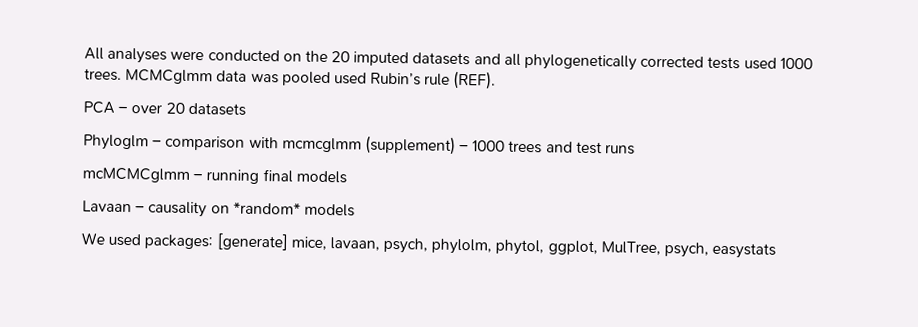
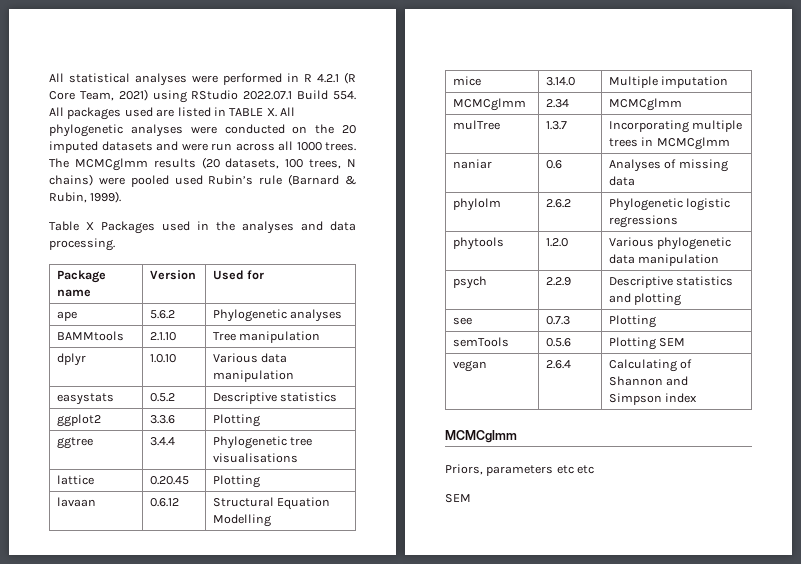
- All analyses were conducted on the 20 imputed datasets and all phylogenetically corrected tests used 1000 trees. MCMCglmm data was pooled used Rubin’s rule (REF).
- PCA – over 20 datasets
- Phyloglm – comparison with mcmcglmm (supplement) – 1000 trees and test runs
- mcMCMCglmm – running final models
- Lavaan – causality on *random* models
- We used packages: [generate] mice, lavaan, psych, phylolm, phytol, ggplot, MulTree, psych, easystats
+ All statistical analyses were performed in R 4.2.1 (R Core Team, 2021) using RStudio 2022.07.1 Build 554. All packages used are listed in TABLE X. All phylogenetic analyses were conducted on the 20 imputed datasets and were run across all 1000 trees. The MCMCglmm results (20 datasets, 100 trees, N chains) were pooled used Rubin’s rule (Barnard & Rubin, 1999).
+ Table X Packages used in the analyses and data processing.
+ Package name | Version | Used for
+ ape | 5.6.2 | Phylogenetic analyses
+ BAMMtools | 2.1.10 | Tree manipulation
+ dplyr | 1.0.10 | Various data manipulation
+ easystats | 0.5.2 | Descriptive statistics
+ ggplot2 | 3.3.6 | Plotting
+ ggtree | 3.4.4 | Phylogenetic tree visualisations
+ lattice | 0.20.45 | Plotting
+ lavaan | 0.6.12 | Structural Equation Modelling
+ mice | 3.14.0 | Multiple imputation
+ MCMCglmm | 2.34 | MCMCglmm
+ mulTree | 1.3.7 | Incorporating multiple trees in MCMCglmm
+ naniar | 0.6 | Analyses of missing data
+ phylolm | 2.6.2 | Phylogenetic logistic regressions
+ phytools | 1.2.0 | Various phylogenetic data manipulation
+ psych | 2.2.9 | Descriptive statistics and plotting
+ see | 0.7.3 | Plotting
+ semTools | 0.5.6 | Plotting SEM
+ vegan | 2.6.4 | Calculating of Shannon and Simpson index
+ MCMCglmm
+ Priors, parameters etc etc
+ SEM

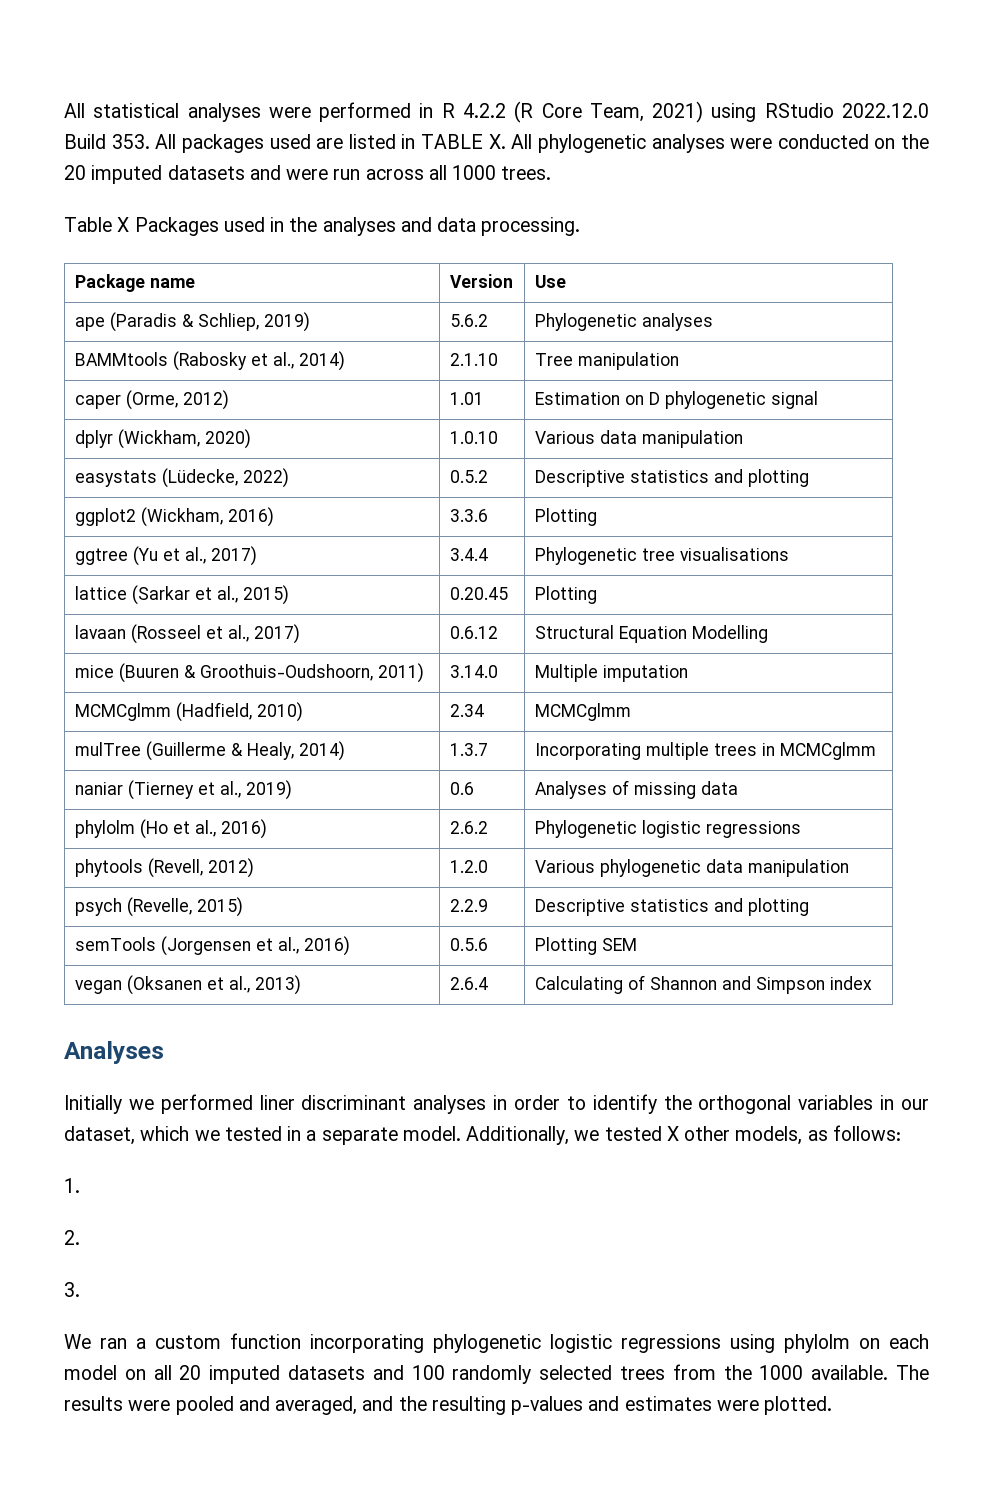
- All statistical analyses were performed in R 4.2.1 (R Core Team, 2021) using RStudio 2022.07.1 Build 554. All packages used are listed in TABLE X. All phylogenetic analyses were conducted on the 20 imputed datasets and were run across all 1000 trees. The MCMCglmm results (20 datasets, 100 trees, N chains) were pooled used Rubin’s rule (Barnard & Rubin, 1999).
+ All statistical analyses were performed in R 4.2.2 (R Core Team, 2021) using RStudio 2022.12.0 Build 353. All packages used are listed in TABLE X. All phylogenetic analyses were conducted on the 20 imputed datasets and were run across all 1000 trees.
- Package name | Version | Used for
+ Package name | Version | Use
- ape | 5.6.2 | Phylogenetic analyses
+ ape (Paradis & Schliep, 2019) | 5.6.2 | Phylogenetic analyses
- BAMMtools | 2.1.10 | Tree manipulation
+ BAMMtools (Rabosky et al., 2014) | 2.1.10 | Tree manipulation
+ caper (Orme, 2012) | 1.01 | Estimation on D phylogenetic signal
- dplyr | 1.0.10 | Various data manipulation
+ dplyr (Wickham, 2020) | 1.0.10 | Various data manipulation
- easystats | 0.5.2 | Descriptive statistics
+ easystats (Lüdecke, 2022) | 0.5.2 | Descriptive statistics and plotting
- ggplot2 | 3.3.6 | Plotting
+ ggplot2 (Wickham, 2016) | 3.3.6 | Plotting
- ggtree | 3.4.4 | Phylogenetic tree visualisations
+ ggtree (Yu et al., 2017) | 3.4.4 | Phylogenetic tree visualisations
- lattice | 0.20.45 | Plotting
+ lattice (Sarkar et al., 2015) | 0.20.45 | Plotting
- lavaan | 0.6.12 | Structural Equation Modelling
+ lavaan (Rosseel et al., 2017) | 0.6.12 | Structural Equation Modelling
- mice | 3.14.0 | Multiple imputation
+ mice (Buuren & Groothuis-Oudshoorn, 2011) | 3.14.0 | Multiple imputation
- MCMCglmm | 2.34 | MCMCglmm
+ MCMCglmm (Hadfield, 2010) | 2.34 | MCMCglmm
- mulTree | 1.3.7 | Incorporating multiple trees in MCMCglmm
+ mulTree (Guillerme & Healy, 2014) | 1.3.7 | Incorporating multiple trees in MCMCglmm
- naniar | 0.6 | Analyses of missing data
+ naniar (Tierney et al., 2019) | 0.6 | Analyses of missing data
- phylolm | 2.6.2 | Phylogenetic logistic regressions
+ phylolm (Ho et al., 2016) | 2.6.2 | Phylogenetic logistic regressions
- phytools | 1.2.0 | Various phylogenetic data manipulation
+ phytools (Revell, 2012) | 1.2.0 | Various phylogenetic data manipulation
- psych | 2.2.9 | Descriptive statistics and plotting
+ psych (Revelle, 2015) | 2.2.9 | Descriptive statistics and plotting
- see | 0.7.3 | Plotting
- semTools | 0.5.6 | Plotting SEM
+ semTools (Jorgensen et al., 2016) | 0.5.6 | Plotting SEM
- vegan | 2.6.4 | Calculating of Shannon and Simpson index
- MCMCglmm
- Priors, parameters etc etc
- SEM
+ vegan (Oksanen et al., 2013) | 2.6.4 | Calculating of Shannon and Simpson index
+ Analyses
+ Initially we performed liner discriminant analyses in order to identify the orthogonal variables in our dataset, which we tested in a separate model. Additionally, we tested X other models, as follows:
+ 1.
+ 2.
+ 3.
+ We ran a custom function incorporating phylogenetic logistic regressions using phylolm on each model on all 20 imputed datasets and 100 randomly selected trees from the 1000 available. The results were pooled and averaged, and the resulting p-values and estimates were plotted.

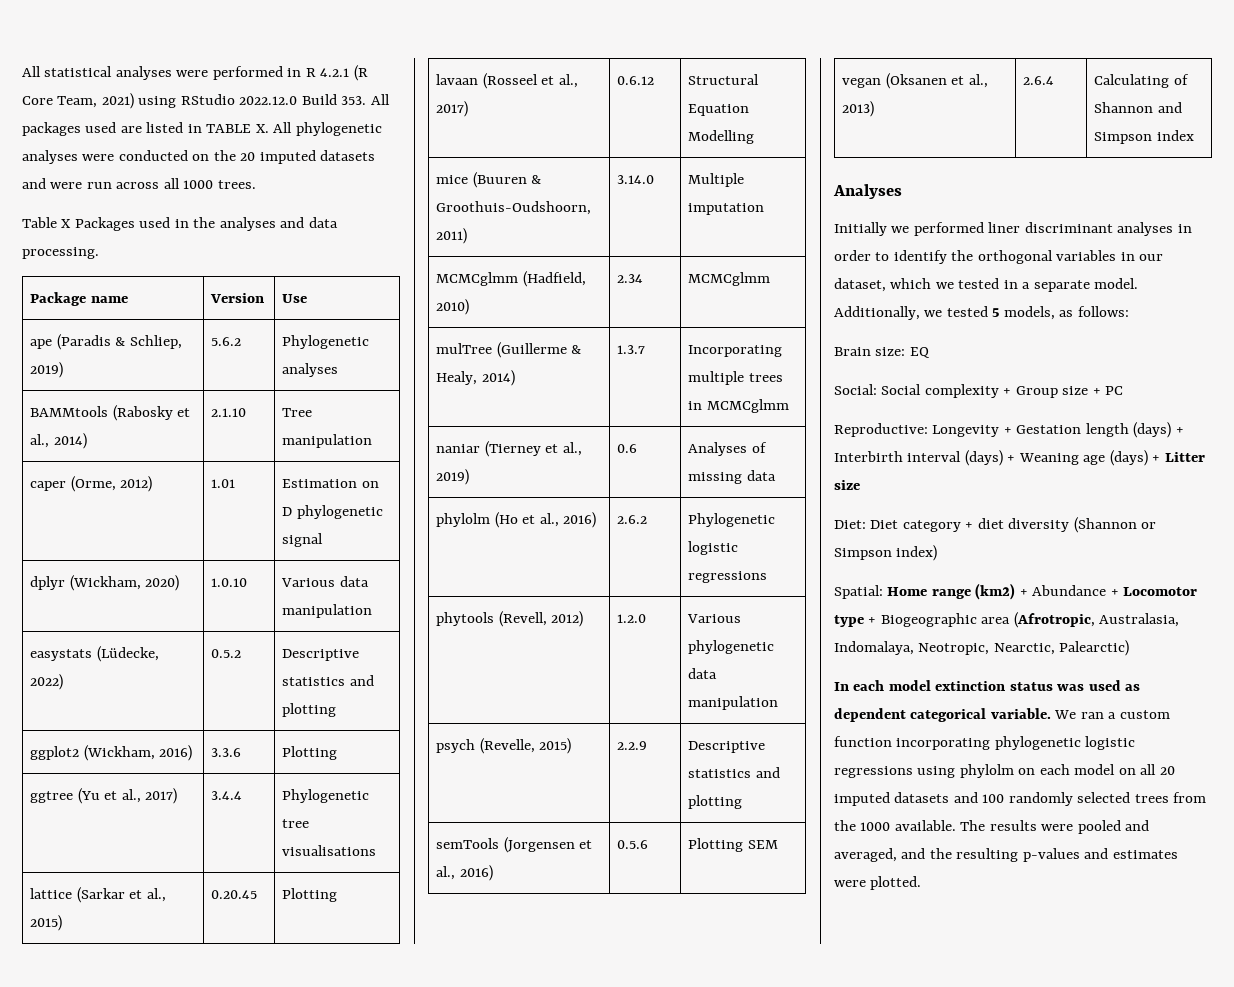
- All statistical analyses were performed in R 4.2.2 (R Core Team, 2021) using RStudio 2022.12.0 Build 353. All packages used are listed in TABLE X. All phylogenetic analyses were conducted on the 20 imputed datasets and were run across all 1000 trees.
+ All statistical analyses were performed in R 4.2.1 (R Core Team, 2021) using RStudio 2022.12.0 Build 353. All packages used are listed in TABLE X. All phylogenetic analyses were conducted on the 20 imputed datasets and were run across all 1000 trees.
- Additionally, we tested X other models, as follows:
+ Additionally, we tested 5 models, as follows:
- 1.
- 2.
- 3.
- We ran a custom function incorporating phylogenetic logistic regressions using phylolm on each model on all 20 imputed datasets and 100 randomly selected trees from the 1000 available.
+ Brain size: EQ
+ Social: Social complexity + Group size + PC
+ Reproductive: Longevity + Gestation length (days) + Interbirth interval (days) + Weaning age (days) + Litter size
+ Diet: Diet category + diet diversity (Shannon or Simpson index)
+ Spatial: Home range (km2) + Abundance + Locomotor type + Biogeographic area (Afrotropic, Australasia, Indomalaya, Neotropic, Nearctic, Palearctic)
+ In each model extinction status was used as dependent categorical variable. We ran a custom function incorporating phylogenetic logistic regressions using phylolm on each model on all 20 imputed datasets and 100 randomly selected trees from the 1000 available.

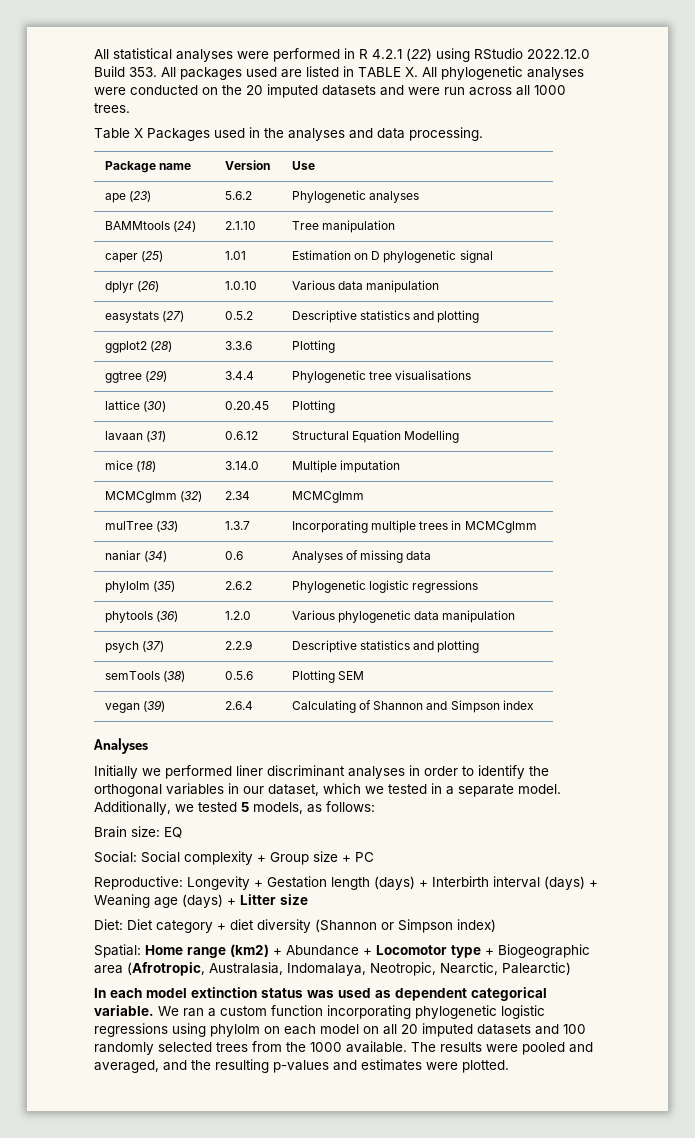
- All statistical analyses were performed in R 4.2.1 (R Core Team, 2021) using RStudio 2022.12.0 Build 353. All packages used are listed in TABLE X. All phylogenetic analyses were conducted on the 20 imputed datasets and were run across all 1000 trees.
+ All statistical analyses were performed in R 4.2.1 (22) using RStudio 2022.12.0 Build 353. All packages used are listed in TABLE X. All phylogenetic analyses were conducted on the 20 imputed datasets and were run across all 1000 trees.
- ape (Paradis & Schliep, 2019) | 5.6.2 | Phylogenetic analyses
+ ape (23) | 5.6.2 | Phylogenetic analyses
- BAMMtools (Rabosky et al., 2014) | 2.1.10 | Tree manipulation
+ BAMMtools (24) | 2.1.10 | Tree manipulation
- caper (Orme, 2012) | 1.01 | Estimation on D phylogenetic signal
+ caper (25) | 1.01 | Estimation on D phylogenetic signal
- dplyr (Wickham, 2020) | 1.0.10 | Various data manipulation
+ dplyr (26) | 1.0.10 | Various data manipulation
- easystats (Lüdecke, 2022) | 0.5.2 | Descriptive statistics and plotting
+ easystats (27) | 0.5.2 | Descriptive statistics and plotting
- ggplot2 (Wickham, 2016) | 3.3.6 | Plotting
+ ggplot2 (28) | 3.3.6 | Plotting
- ggtree (Yu et al., 2017) | 3.4.4 | Phylogenetic tree visualisations
+ ggtree (29) | 3.4.4 | Phylogenetic tree visualisations
- lattice (Sarkar et al., 2015) | 0.20.45 | Plotting
+ lattice (30) | 0.20.45 | Plotting
- lavaan (Rosseel et al., 2017) | 0.6.12 | Structural Equation Modelling
+ lavaan (31) | 0.6.12 | Structural Equation Modelling
- mice (Buuren & Groothuis-Oudshoorn, 2011) | 3.14.0 | Multiple imputation
+ mice (18) | 3.14.0 | Multiple imputation
- MCMCglmm (Hadfield, 2010) | 2.34 | MCMCglmm
+ MCMCglmm (32) | 2.34 | MCMCglmm
- mulTree (Guillerme & Healy, 2014) | 1.3.7 | Incorporating multiple trees in MCMCglmm
+ mulTree (33) | 1.3.7 | Incorporating multiple trees in MCMCglmm
- naniar (Tierney et al., 2019) | 0.6 | Analyses of missing data
+ naniar (34) | 0.6 | Analyses of missing data
- phylolm (Ho et al., 2016) | 2.6.2 | Phylogenetic logistic regressions
+ phylolm (35) | 2.6.2 | Phylogenetic logistic regressions
- phytools (Revell, 2012) | 1.2.0 | Various phylogenetic data manipulation
+ phytools (36) | 1.2.0 | Various phylogenetic data manipulation
- psych (Revelle, 2015) | 2.2.9 | Descriptive statistics and plotting
+ psych (37) | 2.2.9 | Descriptive statistics and plotting
- semTools (Jorgensen et al., 2016) | 0.5.6 | Plotting SEM
+ semTools (38) | 0.5.6 | Plotting SEM
- vegan (Oksanen et al., 2013) | 2.6.4 | Calculating of Shannon and Simpson index
+ vegan (39) | 2.6.4 | Calculating of Shannon and Simpson index

